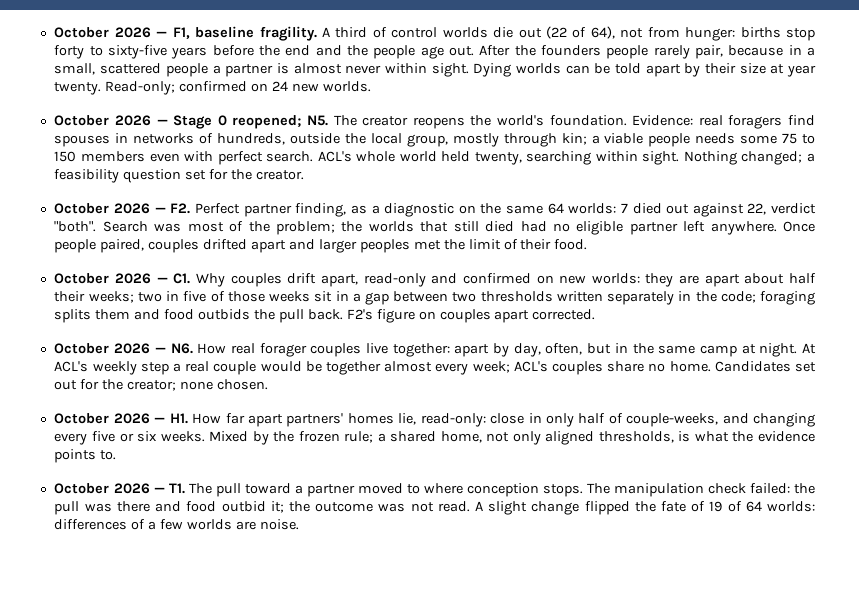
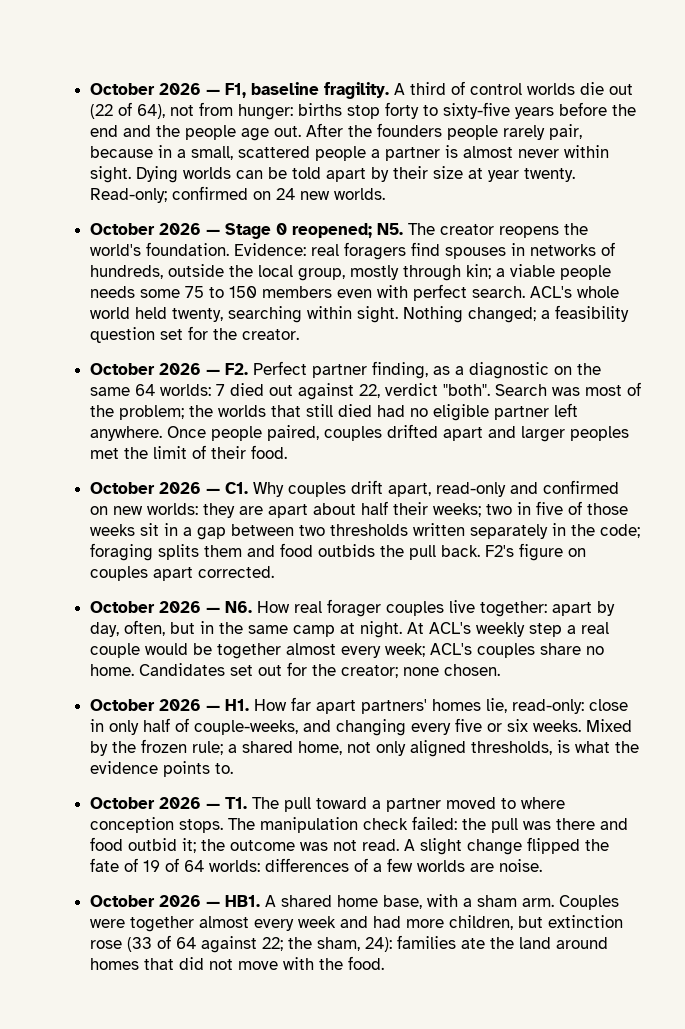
+ October 2026 — HB1. A shared home base, with a sham arm. Couples were together almost every week and had more children, but extinction rose (33 of 64 against 22; the sham, 24): families ate the land around homes that did not move with the food.

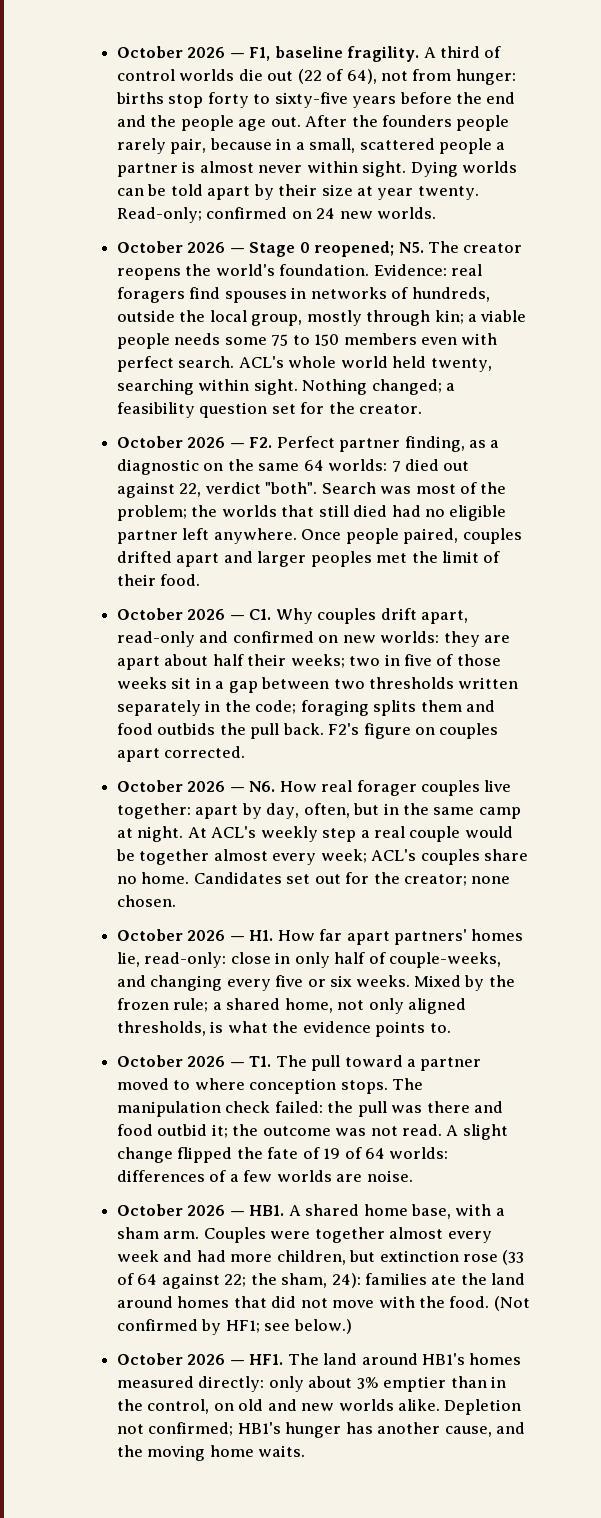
+ (Not confirmed by HF1; see below.)
+ October 2026 — HF1. The land around HB1's homes measured directly: only about 3% emptier than in the control, on old and new worlds alike. Depletion not confirmed; HB1's hunger has another cause, and the moving home waits.

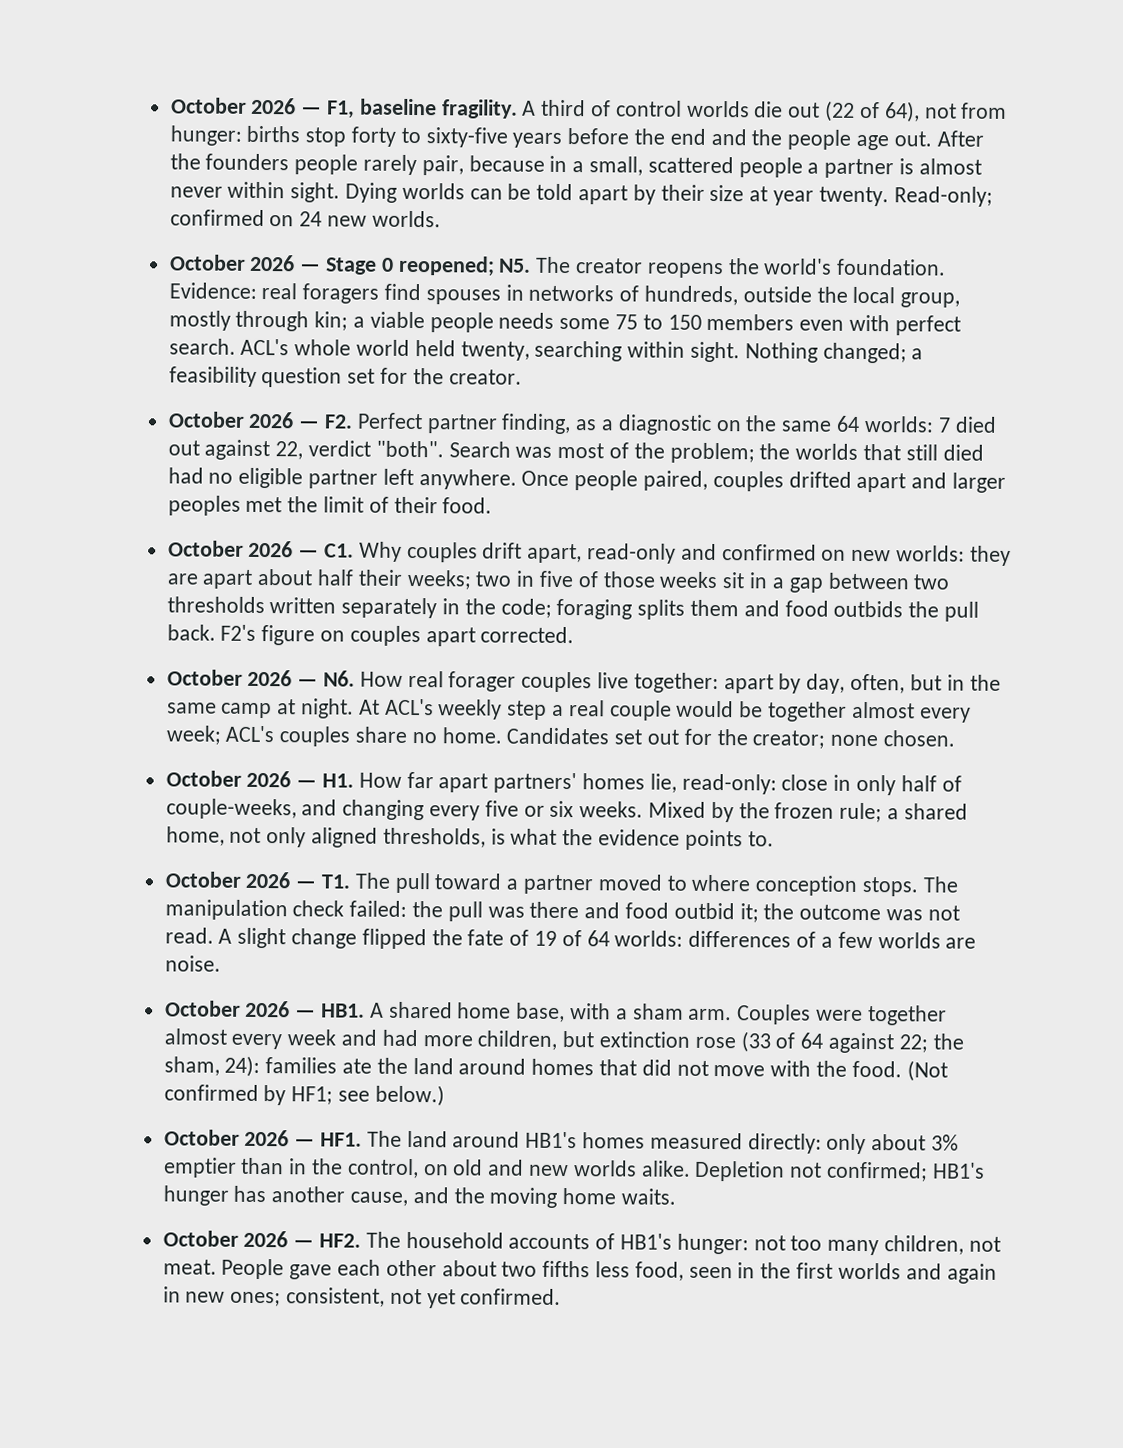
+ October 2026 — HF2. The household accounts of HB1's hunger: not too many children, not meat. People gave each other about two fifths less food, seen in the first worlds and again in new ones; consistent, not yet confirmed.

